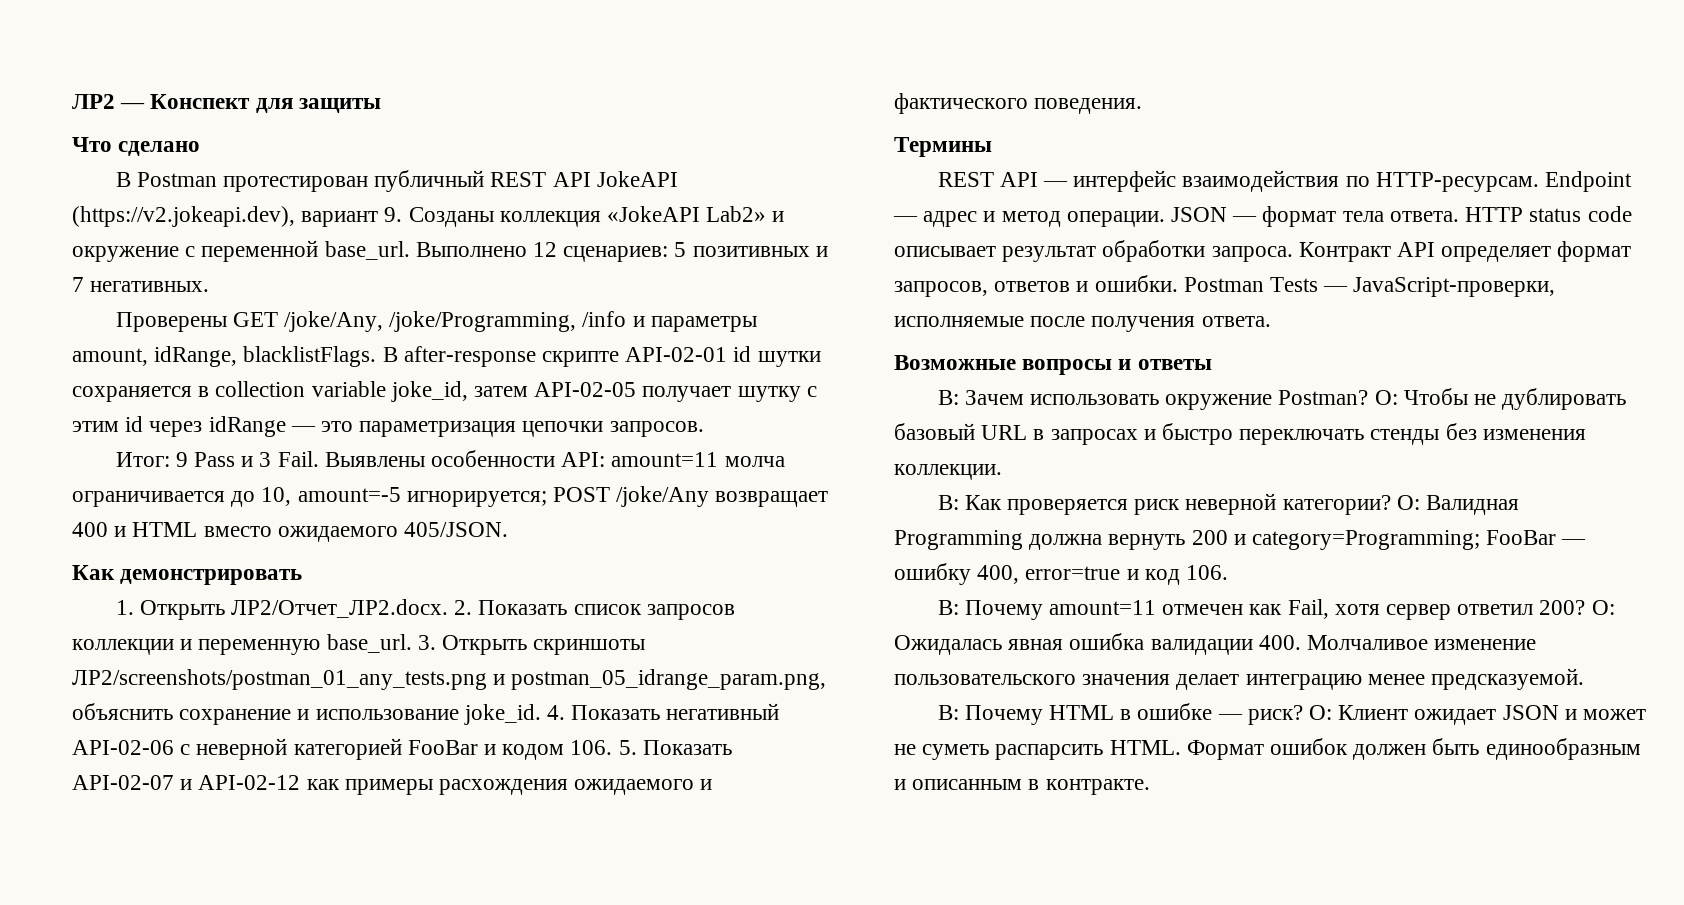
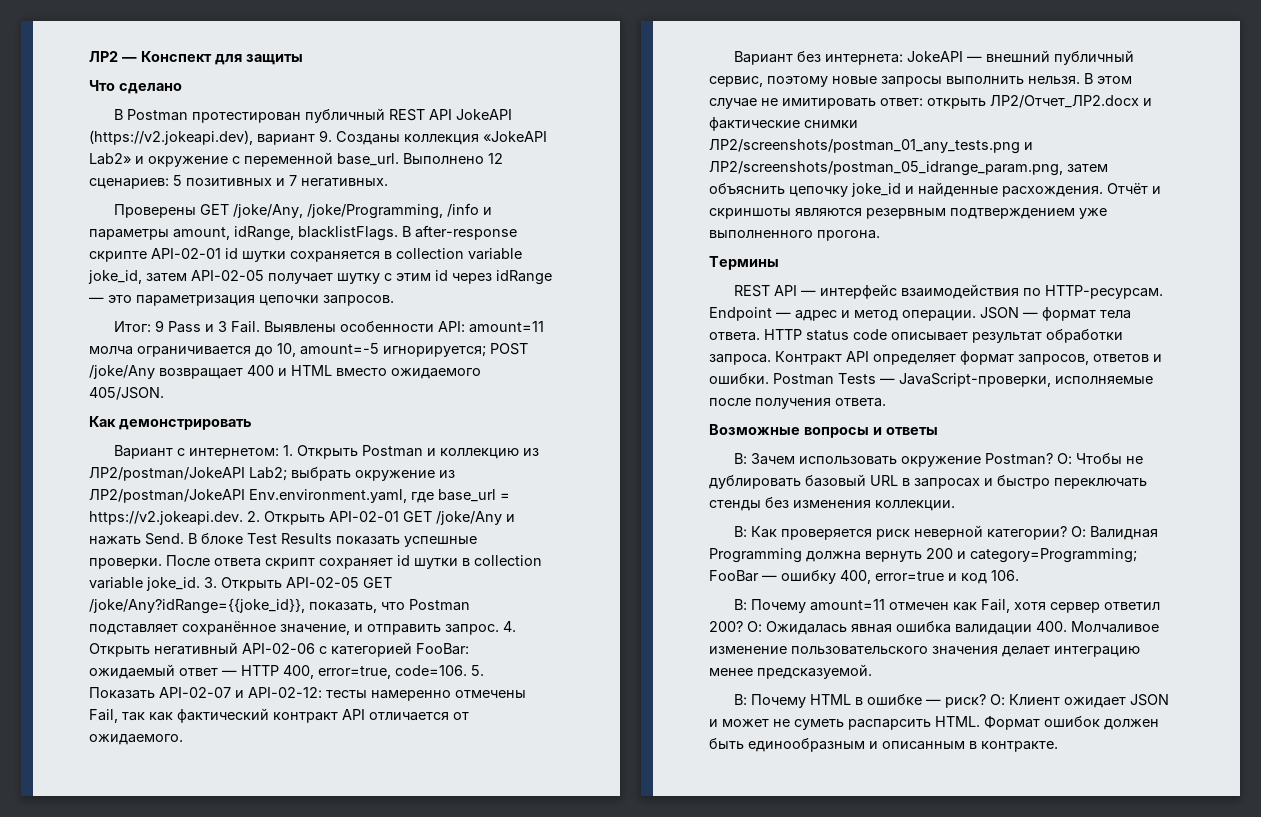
- 1. Открыть ЛР2/Отчет_ЛР2.docx. 2. Показать список запросов коллекции и переменную base_url. 3. Открыть скриншоты ЛР2/screenshots/postman_01_any_tests.png и postman_05_idrange_param.png, объяснить сохранение и использование joke_id. 4. Показать негативный API-02-06 с неверной категорией FooBar и кодом 106. 5. Показать API-02-07 и API-02-12 как примеры расхождения ожидаемого и фактического поведения.
+ Вариант с интернетом: 1. Открыть Postman и коллекцию из ЛР2/postman/JokeAPI Lab2; выбрать окружение из ЛР2/postman/JokeAPI Env.environment.yaml, где base_url = https://v2.jokeapi.dev. 2. Открыть API-02-01 GET /joke/Any и нажать Send. В блоке Test Results показать успешные проверки. После ответа скрипт сохраняет id шутки в collection variable joke_id. 3. Открыть API-02-05 GET /joke/Any?idRange={{joke_id}}, показать, что Postman подставляет сохранённое значение, и отправить запрос. 4. Открыть негативный API-02-06 с категорией FooBar: ожидаемый ответ — HTTP 400, error=true, code=106. 5. Показать API-02-07 и API-02-12: тесты намеренно отмечены Fail, так как фактический контракт API отличается от ожидаемого.
+ Вариант без интернета: JokeAPI — внешний публичный сервис, поэтому новые запросы выполнить нельзя. В этом случае не имитировать ответ: открыть ЛР2/Отчет_ЛР2.docx и фактические снимки ЛР2/screenshots/postman_01_any_tests.png и ЛР2/screenshots/postman_05_idrange_param.png, затем объяснить цепочку joke_id и найденные расхождения. Отчёт и скриншоты являются резервным подтверждением уже выполненного прогона.

